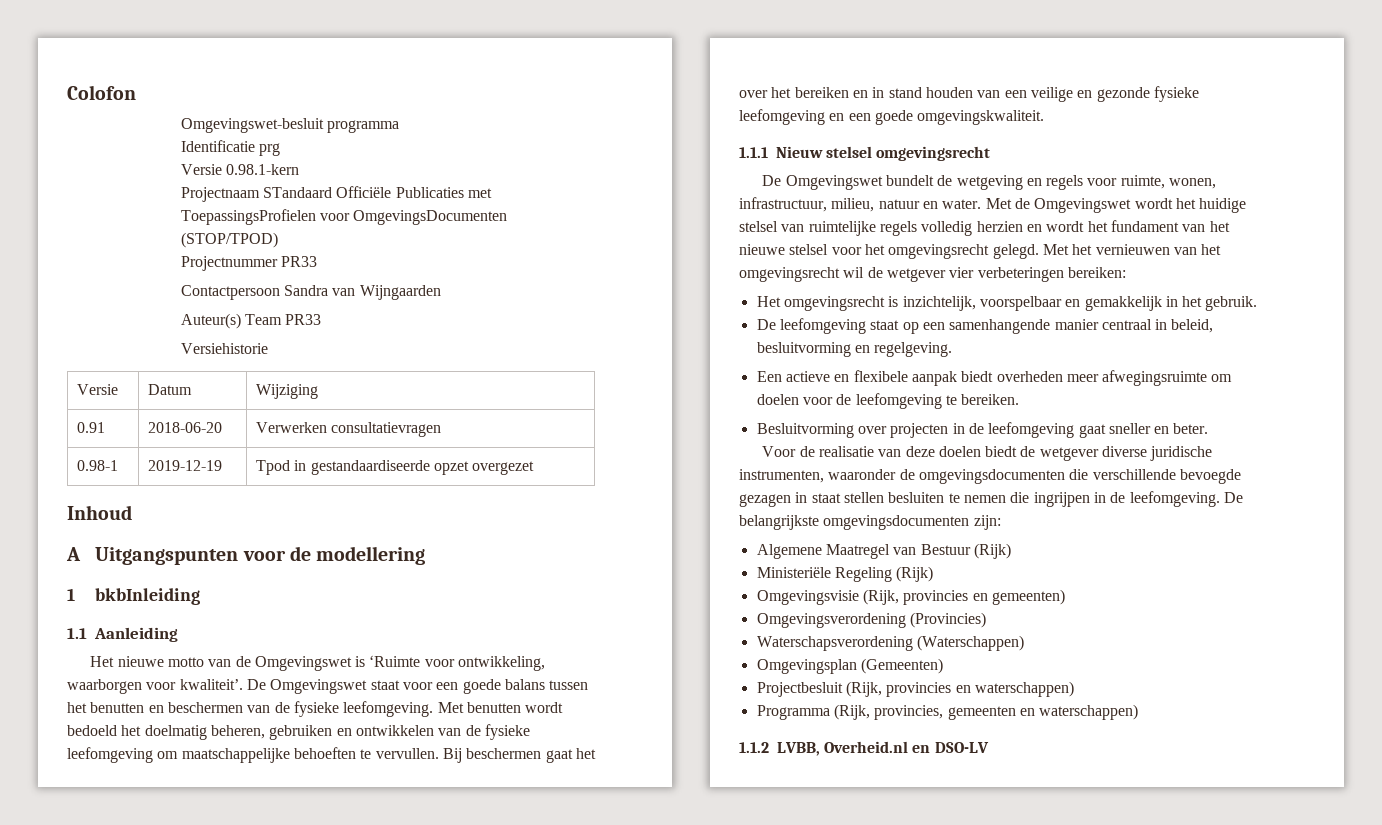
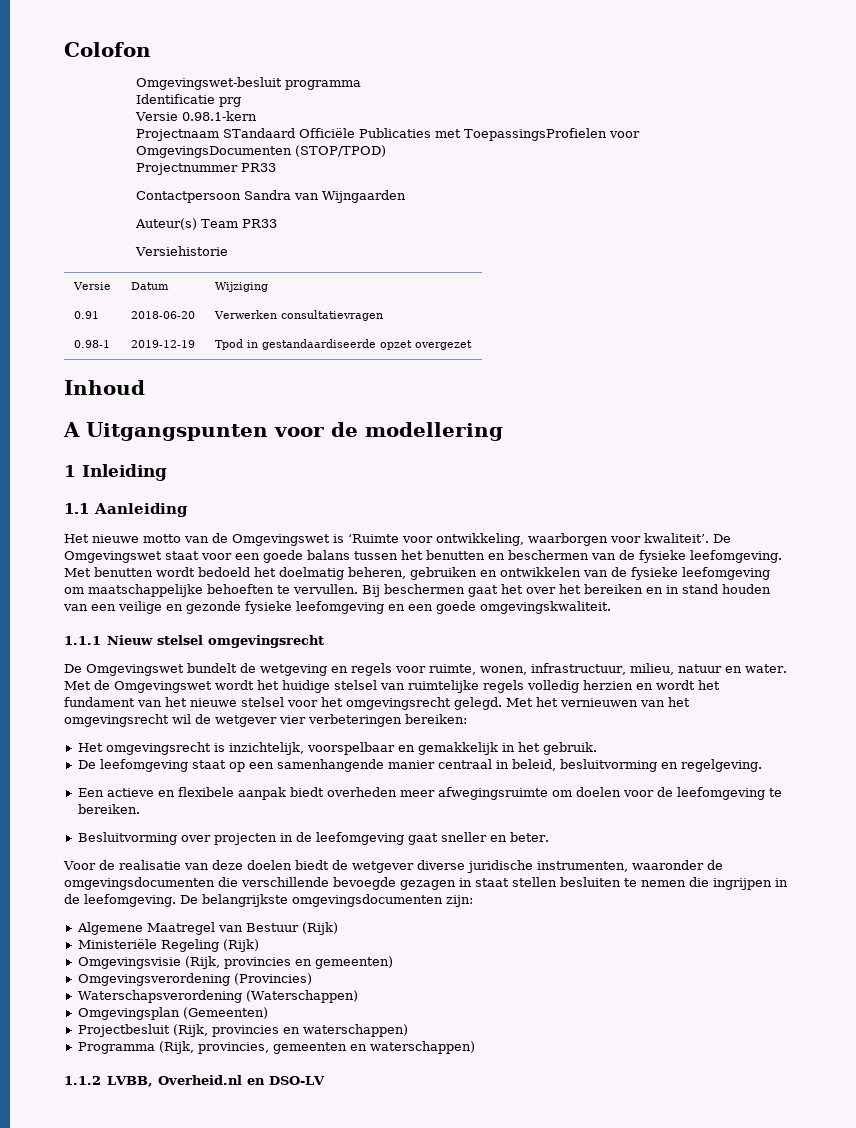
- 1 bkbInleiding
+ 1 Inleiding

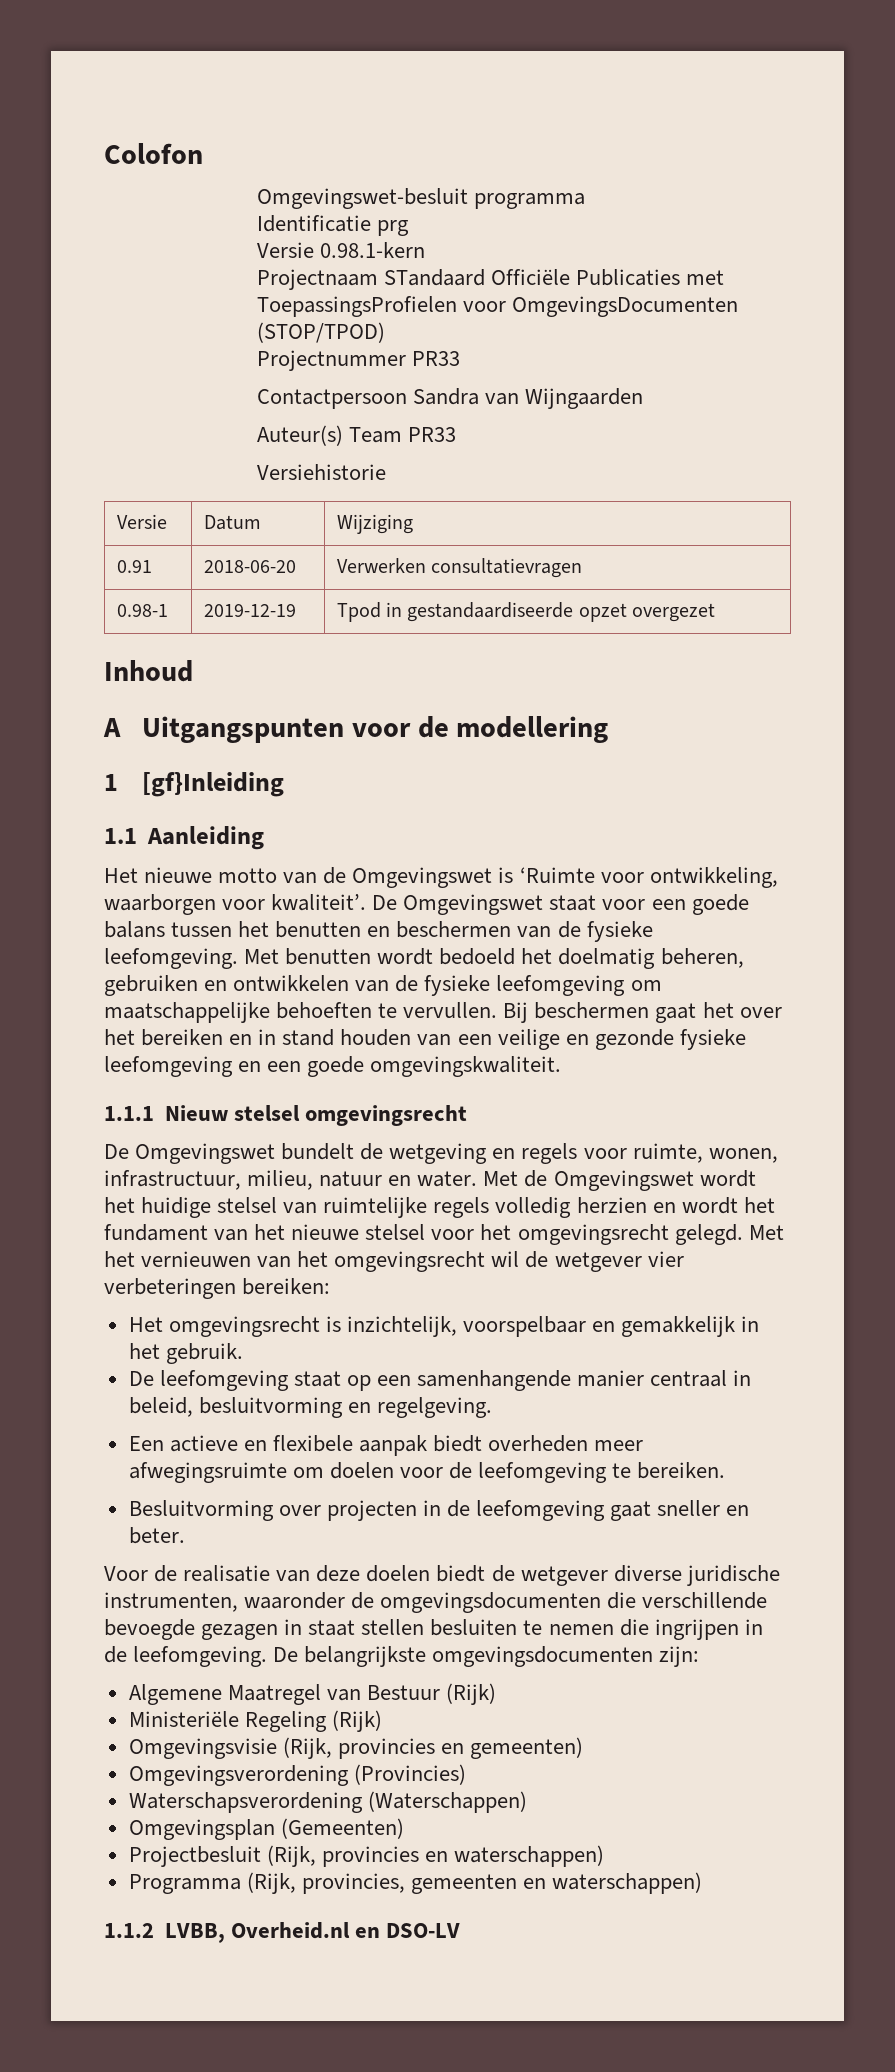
- 1 Inleiding
+ 1 [gf}Inleiding

